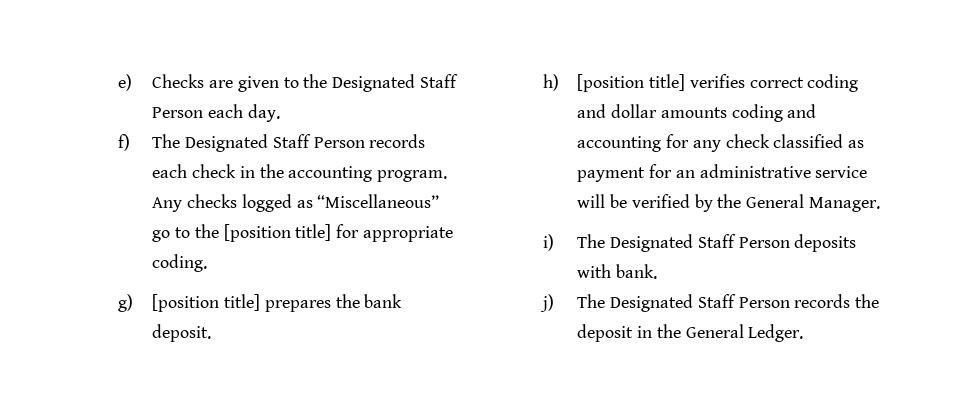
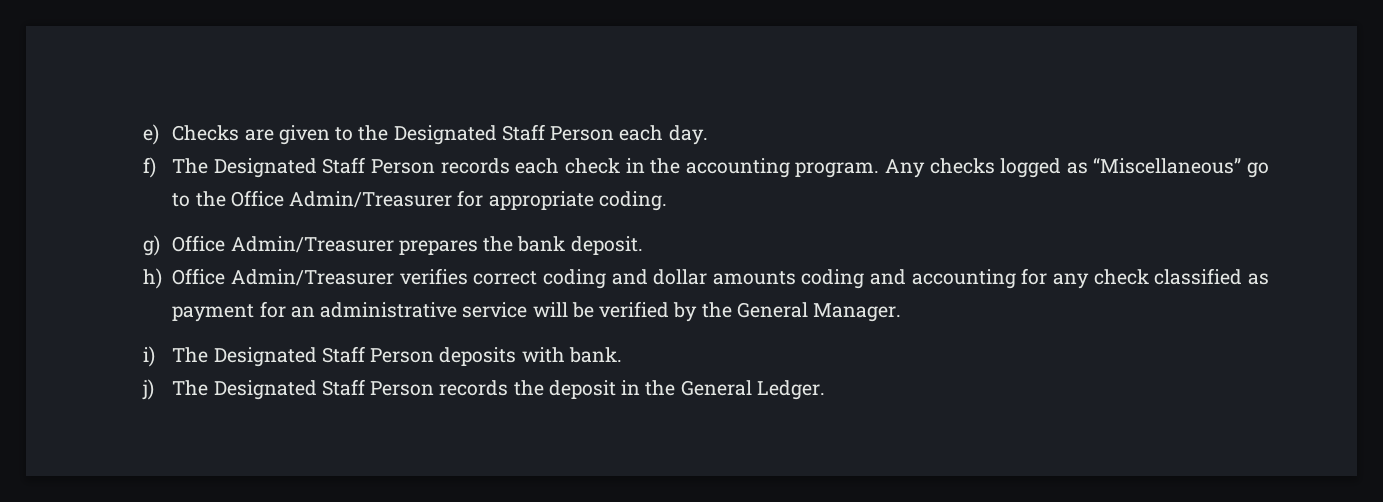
- Any checks logged as “Miscellaneous” go to the [position title] for appropriate coding.
+ Any checks logged as “Miscellaneous” go to the Office Admin/Treasurer for appropriate coding.
- g) [position title] prepares the bank deposit.
+ g) Office Admin/Treasurer prepares the bank deposit.
- h) [position title] verifies correct coding and dollar amounts coding and accounting for any check classified as payment for an administrative service will be verified by the General Manager.
+ h) Office Admin/Treasurer verifies correct coding and dollar amounts coding and accounting for any check classified as payment for an administrative service will be verified by the General Manager.

